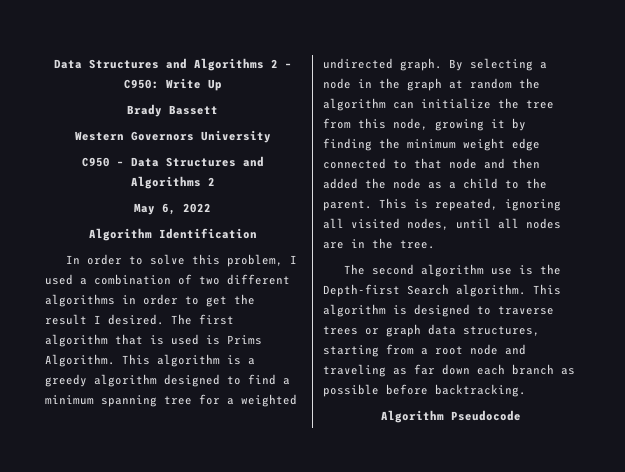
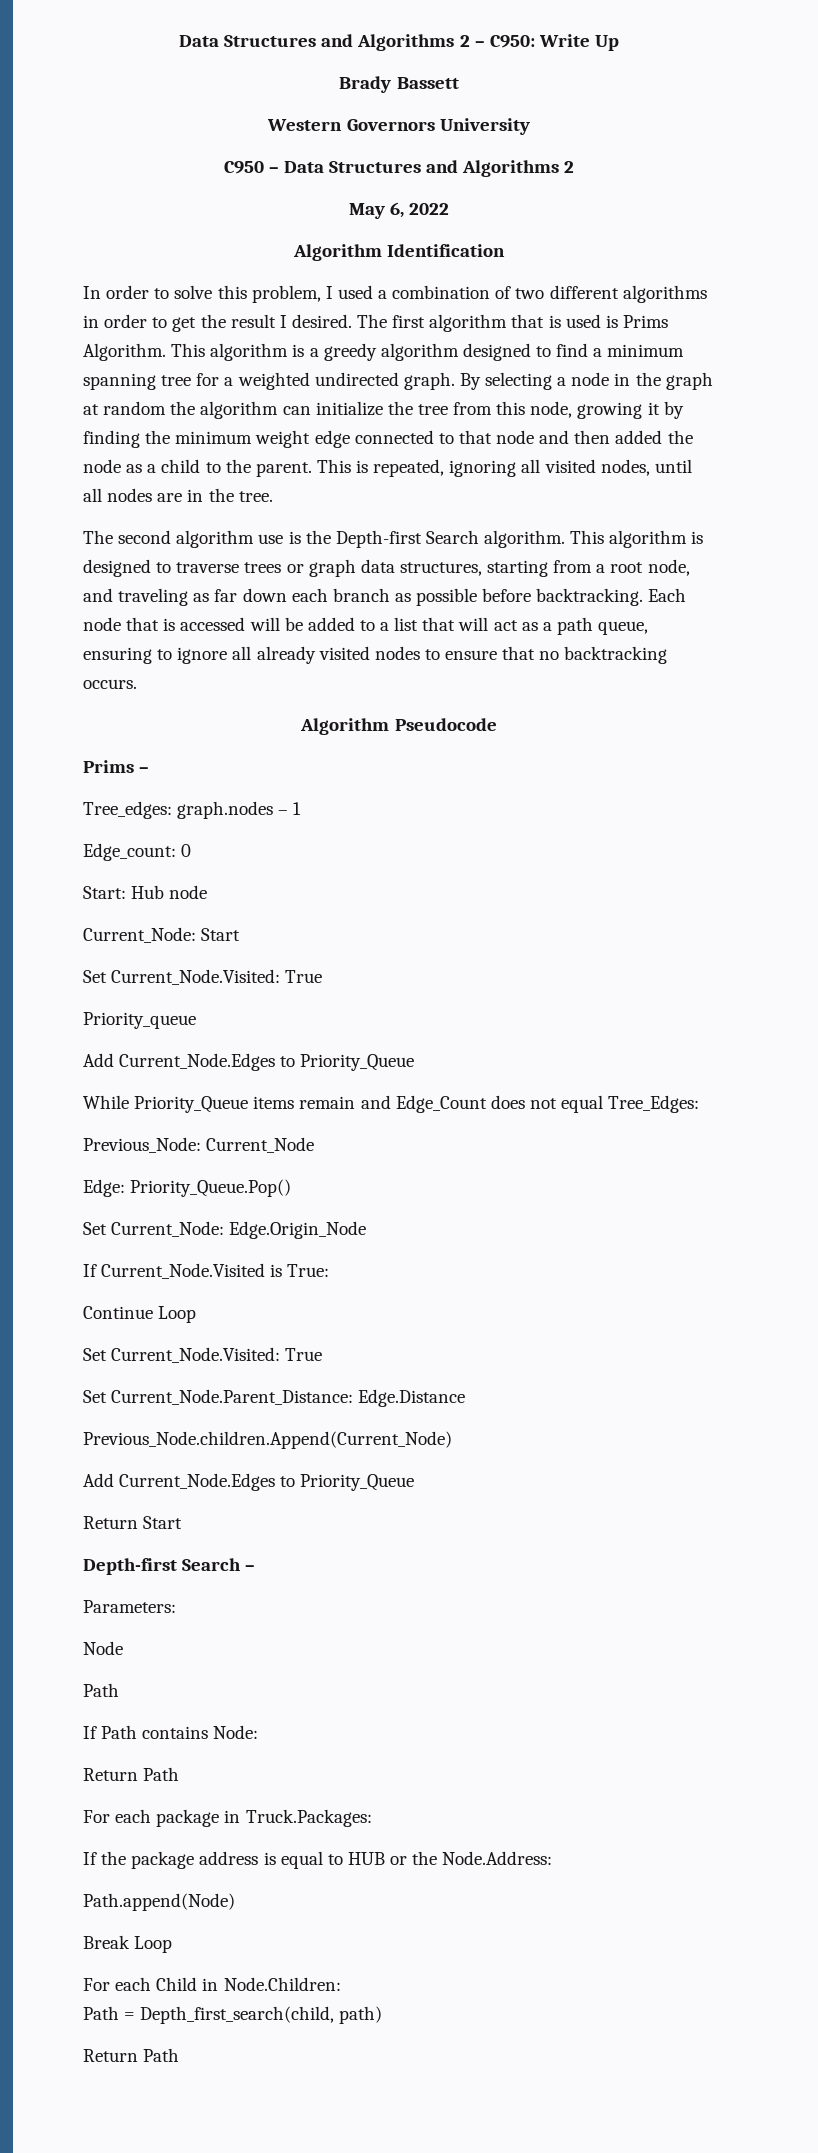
- This algorithm is designed to traverse trees or graph data structures, starting from a root node and traveling as far down each branch as possible before backtracking.
+ This algorithm is designed to traverse trees or graph data structures, starting from a root node, and traveling as far down each branch as possible before backtracking. Each node that is accessed will be added to a list that will act as a path queue, ensuring to ignore all already visited nodes to ensure that no backtracking occurs.
  Algorithm Pseudocode
+ Prims –
+ Tree_edges: graph.nodes – 1
+ Edge_count: 0
+ Start: Hub node
+ Current_Node: Start
+ Set Current_Node.Visited: True
+ Priority_queue
+ Add Current_Node.Edges to Priority_Queue
+ While Priority_Queue items remain and Edge_Count does not equal Tree_Edges:
+ Previous_Node: Current_Node
+ Edge: Priority_Queue.Pop()
+ Set Current_Node: Edge.Origin_Node
+ If Current_Node.Visited is True:
+ Continue Loop
+ Set Current_Node.Visited: True
+ Set Current_Node.Parent_Distance: Edge.Distance
+ Previous_Node.children.Append(Current_Node)
+ Add Current_Node.Edges to Priority_Queue
+ Return Start
+ Depth-first Search –
+ Parameters:
+ Node
+ Path
+ If Path contains Node:
+ Return Path
+ For each package in Truck.Packages:
+ If the package address is equal to HUB or the Node.Address:
+ Path.append(Node)
+ Break Loop
+ For each Child in Node.Children:
+ Path = Depth_first_search(child, path)
+ Return Path

